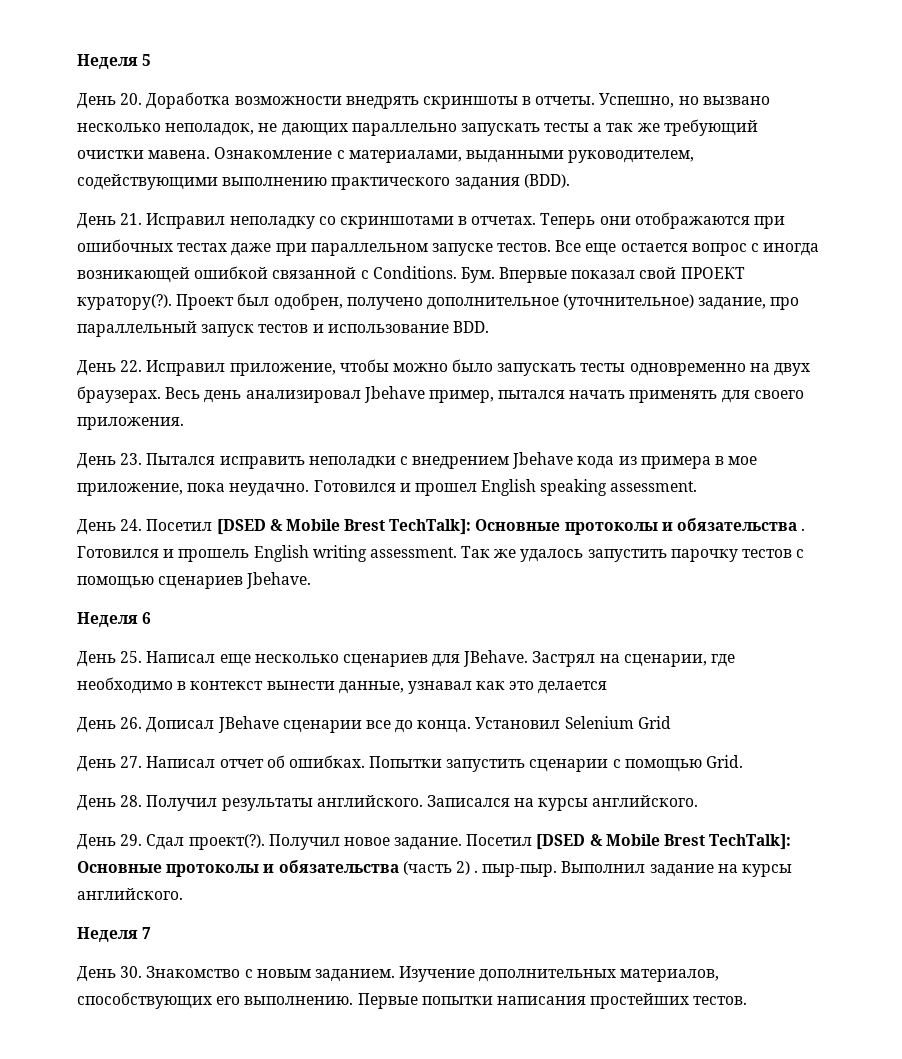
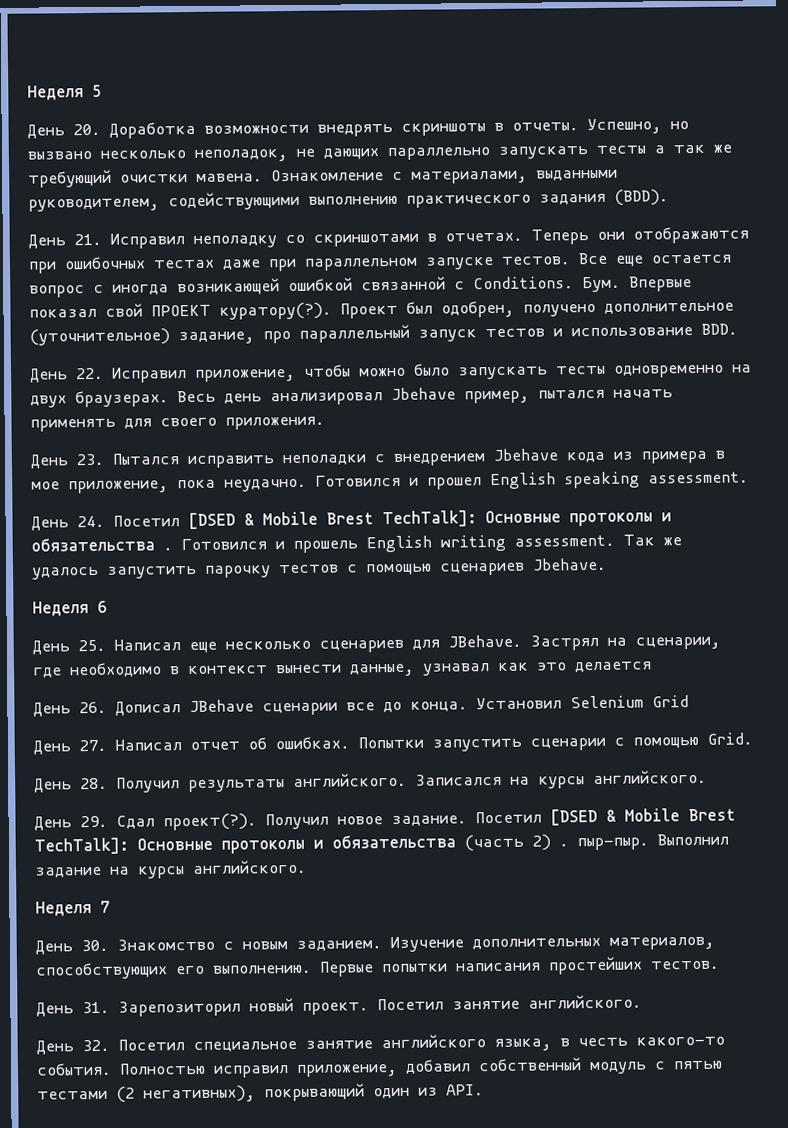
+ День 31. Зарепозиторил новый проект. Посетил занятие английского.
+ День 32. Посетил специальное занятие английского языка, в честь какого-то события. Полностью исправил приложение, добавил собственный модуль с пятью тестами (2 негативных), покрывающий один из API.

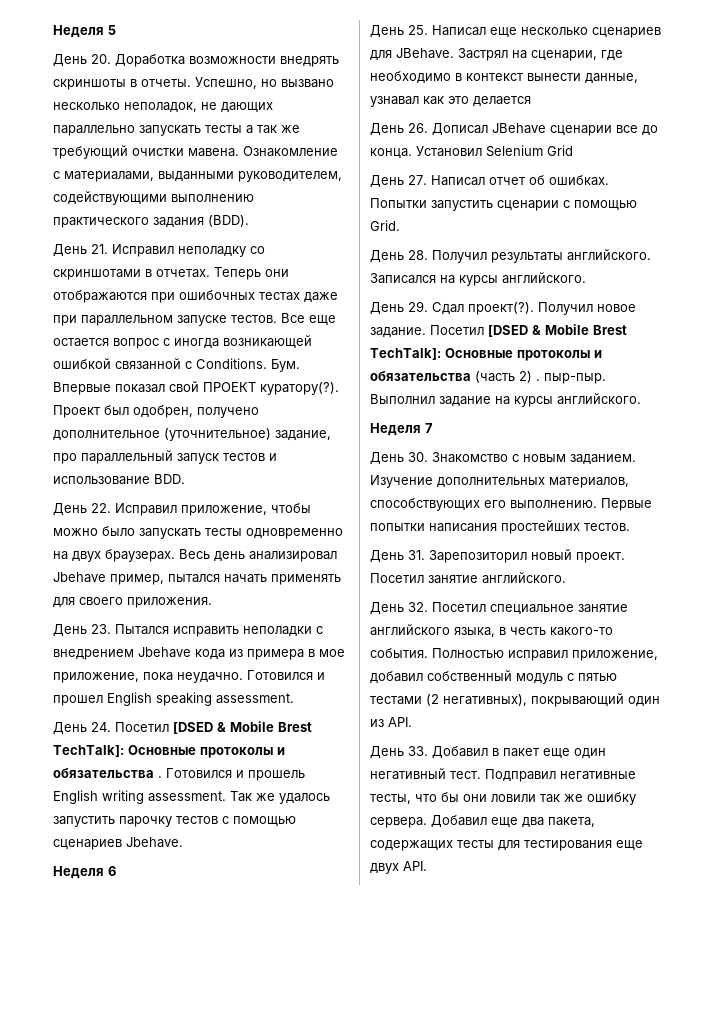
+ День 33. Добавил в пакет еще один негативный тест. Подправил негативные тесты, что бы они ловили так же ошибку сервера. Добавил еще два пакета, содержащих тесты для тестирования еще двух API.

